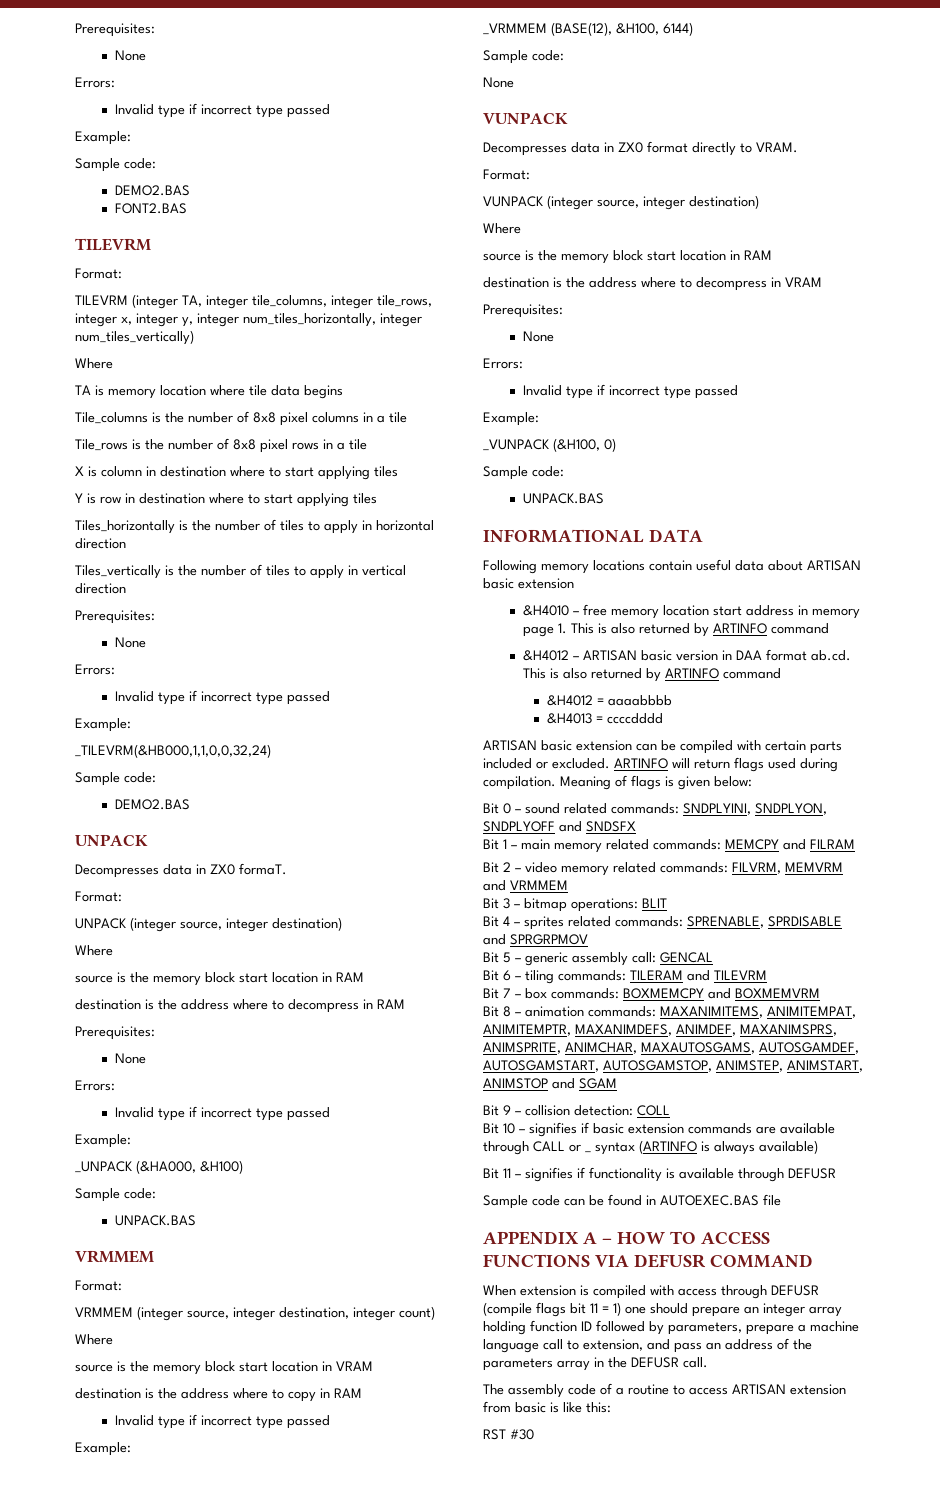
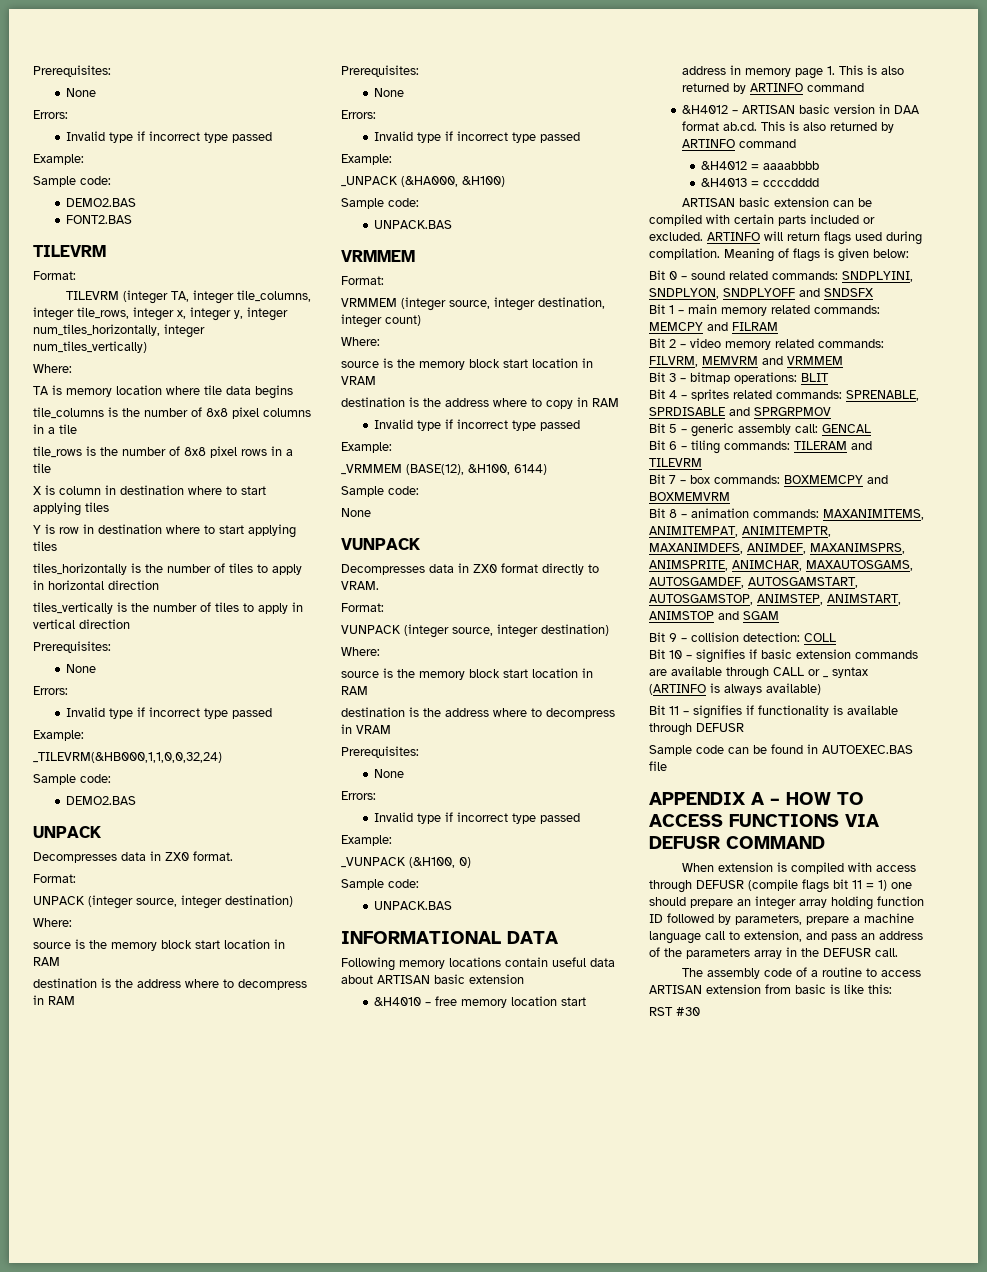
  TILEVRM (integer TA, integer tile_columns, integer tile_rows, integer x, integer y, integer num_tiles_horizontally, integer num_tiles_vertically)
- Where
+ Where:
- Tile_columns is the number of 8x8 pixel columns in a tile
+ tile_columns is the number of 8x8 pixel columns in a tile
- Tile_rows is the number of 8x8 pixel rows in a tile
+ tile_rows is the number of 8x8 pixel rows in a tile
- Tiles_horizontally is the number of tiles to apply in horizontal direction
+ tiles_horizontally is the number of tiles to apply in horizontal direction
- Tiles_vertically is the number of tiles to apply in vertical direction
+ tiles_vertically is the number of tiles to apply in vertical direction
- Decompresses data in ZX0 formaT.
+ Decompresses data in ZX0 format.
  UNPACK (integer source, integer destination)
- Where
+ Where:
  VRMMEM (integer source, integer destination, integer count)
- Where
+ Where:
  VUNPACK (integer source, integer destination)
- Where
+ Where:

